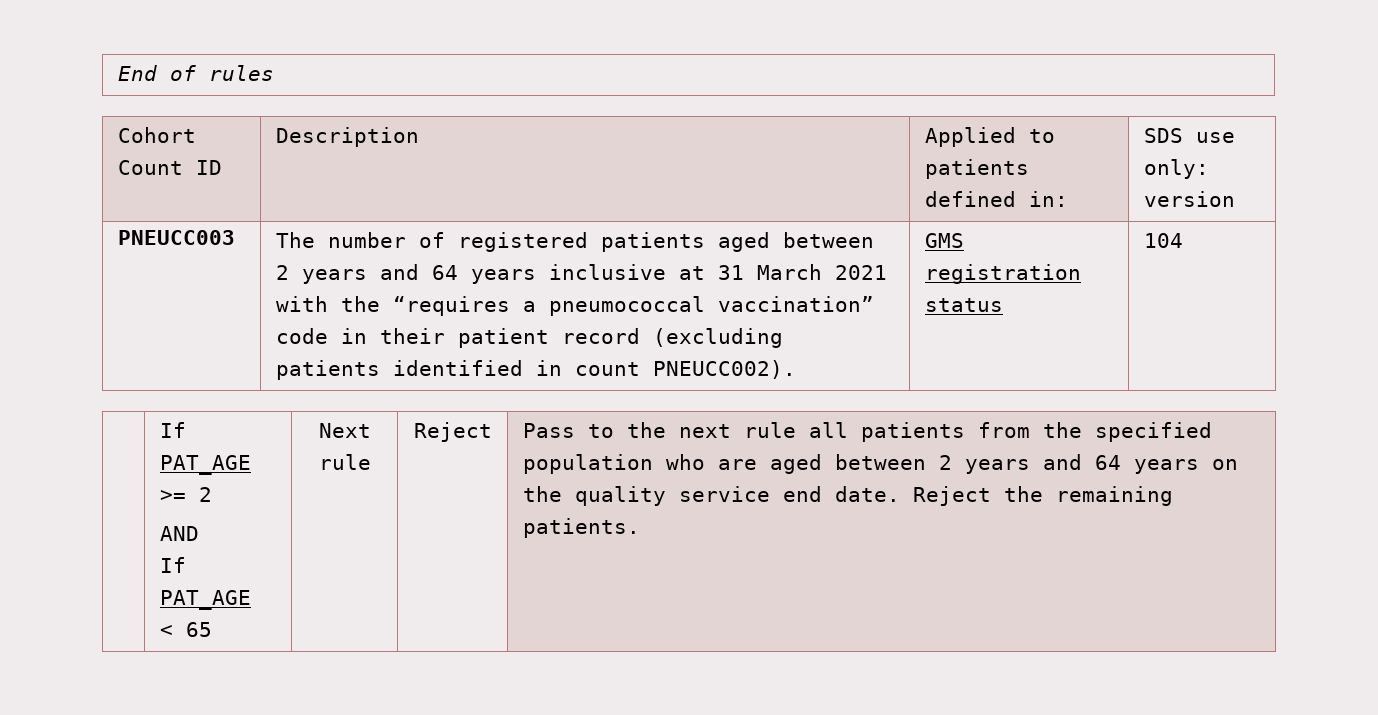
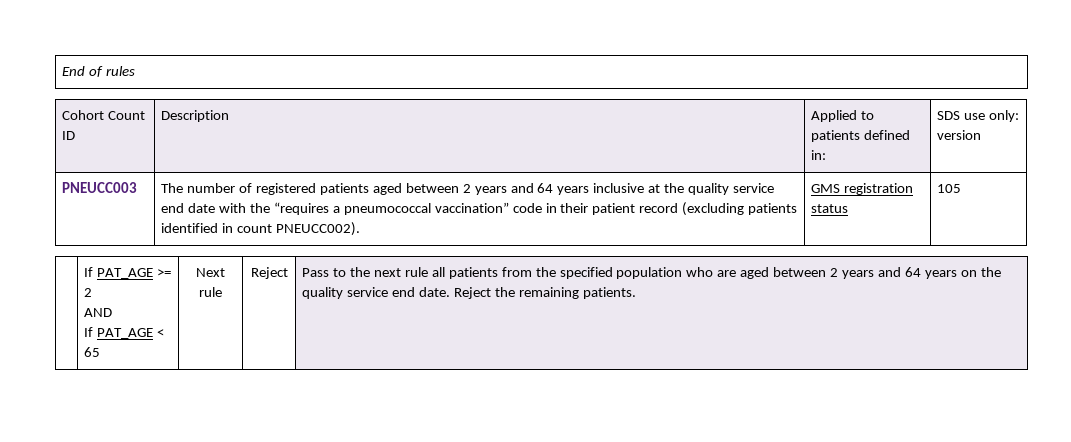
- The number of registered patients aged between 2 years and 64 years inclusive at 31 March 2021 with the “requires a pneumococcal vaccination” code in their patient record (excluding patients identified in count PNEUCC002).
+ The number of registered patients aged between 2 years and 64 years inclusive at the quality service end date with the “requires a pneumococcal vaccination” code in their patient record (excluding patients identified in count PNEUCC002).
- 104
+ 105

